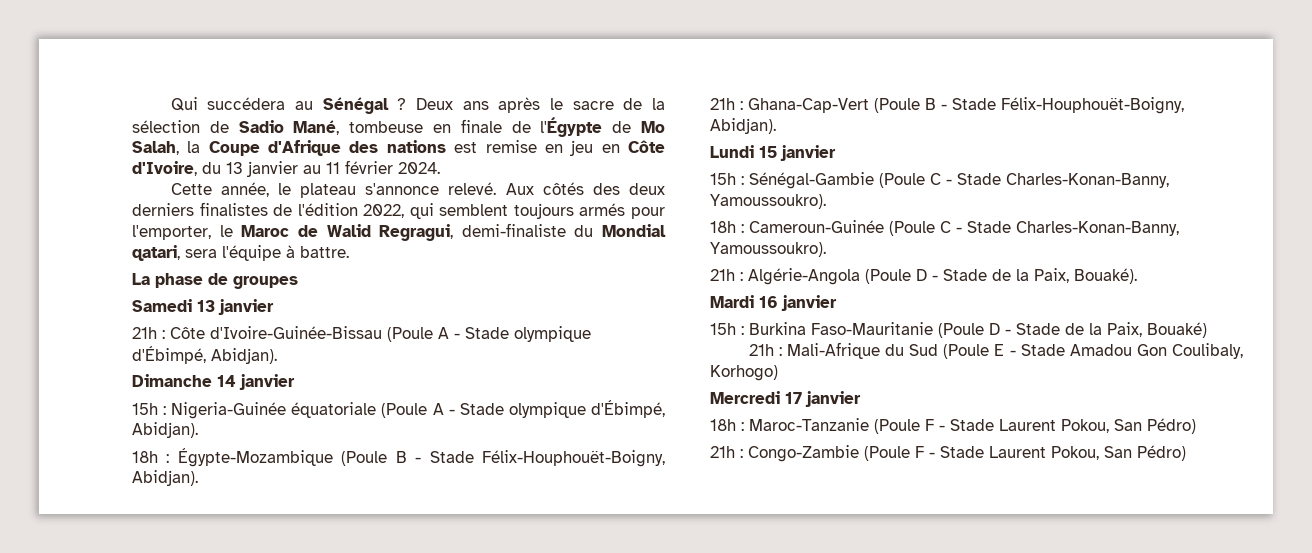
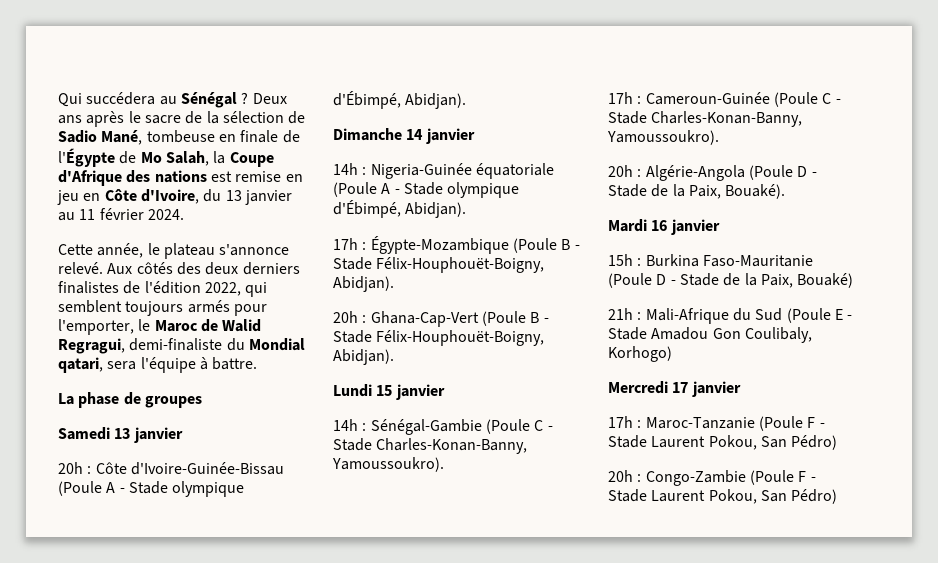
- 21h : Côte d'Ivoire-Guinée-Bissau (Poule A - Stade olympique d'Ébimpé, Abidjan).
+ 20h : Côte d'Ivoire-Guinée-Bissau (Poule A - Stade olympique d'Ébimpé, Abidjan).
- 15h : Nigeria-Guinée équatoriale (Poule A - Stade olympique d'Ébimpé, Abidjan).
+ 14h : Nigeria-Guinée équatoriale (Poule A - Stade olympique d'Ébimpé, Abidjan).
- 18h : Égypte-Mozambique (Poule B - Stade Félix-Houphouët-Boigny, Abidjan).
+ 17h : Égypte-Mozambique (Poule B - Stade Félix-Houphouët-Boigny, Abidjan).
- 21h : Ghana-Cap-Vert (Poule B - Stade Félix-Houphouët-Boigny, Abidjan).
+ 20h : Ghana-Cap-Vert (Poule B - Stade Félix-Houphouët-Boigny, Abidjan).
- 15h : Sénégal-Gambie (Poule C - Stade Charles-Konan-Banny, Yamoussoukro).
+ 14h : Sénégal-Gambie (Poule C - Stade Charles-Konan-Banny, Yamoussoukro).
- 18h : Cameroun-Guinée (Poule C - Stade Charles-Konan-Banny, Yamoussoukro).
+ 17h : Cameroun-Guinée (Poule C - Stade Charles-Konan-Banny, Yamoussoukro).
- 21h : Algérie-Angola (Poule D - Stade de la Paix, Bouaké).
+ 20h : Algérie-Angola (Poule D - Stade de la Paix, Bouaké).
- 18h : Maroc-Tanzanie (Poule F - Stade Laurent Pokou, San Pédro)
+ 17h : Maroc-Tanzanie (Poule F - Stade Laurent Pokou, San Pédro)
- 21h : Congo-Zambie (Poule F - Stade Laurent Pokou, San Pédro)
+ 20h : Congo-Zambie (Poule F - Stade Laurent Pokou, San Pédro)

